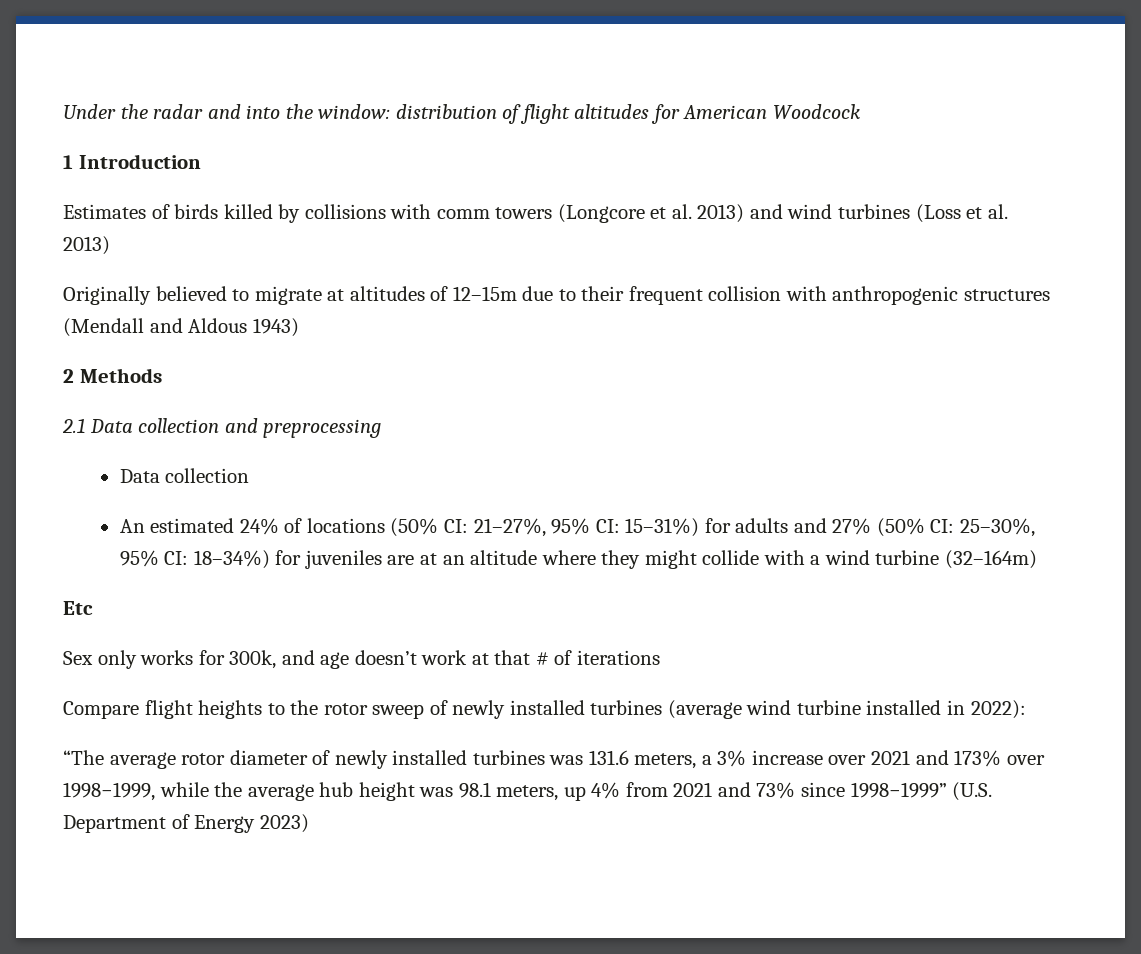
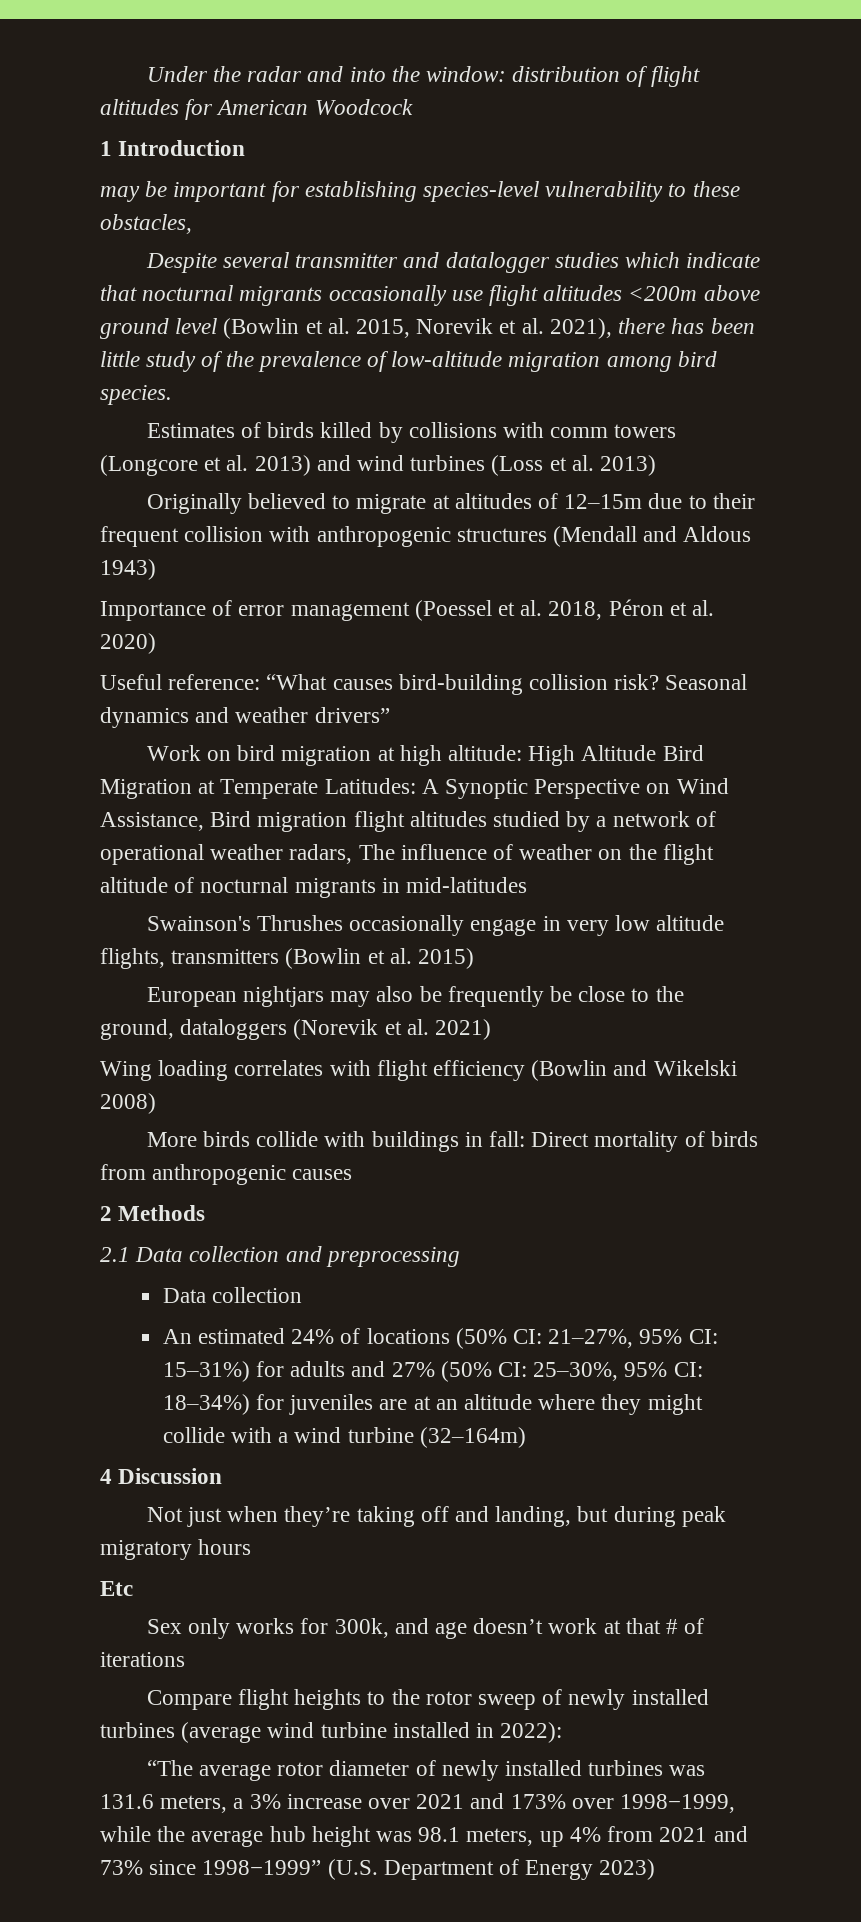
+ may be important for establishing species-level vulnerability to these obstacles,
+ Despite several transmitter and datalogger studies which indicate that nocturnal migrants occasionally use flight altitudes <200m above ground level (Bowlin et al. 2015, Norevik et al. 2021), there has been little study of the prevalence of low-altitude migration among bird species.
+ Importance of error management (Poessel et al. 2018, Péron et al. 2020)
+ Useful reference: “What causes bird-building collision risk? Seasonal dynamics and weather drivers”
+ Work on bird migration at high altitude: High Altitude Bird Migration at Temperate Latitudes: A Synoptic Perspective on Wind Assistance, Bird migration flight altitudes studied by a network of operational weather radars, The influence of weather on the flight altitude of nocturnal migrants in mid-latitudes
+ Swainson's Thrushes occasionally engage in very low altitude flights, transmitters (Bowlin et al. 2015)
+ European nightjars may also be frequently be close to the ground, dataloggers (Norevik et al. 2021)
+ Wing loading correlates with flight efficiency (Bowlin and Wikelski 2008)
+ More birds collide with buildings in fall: Direct mortality of birds from anthropogenic causes
+ 4 Discussion
+ Not just when they’re taking off and landing, but during peak migratory hours

